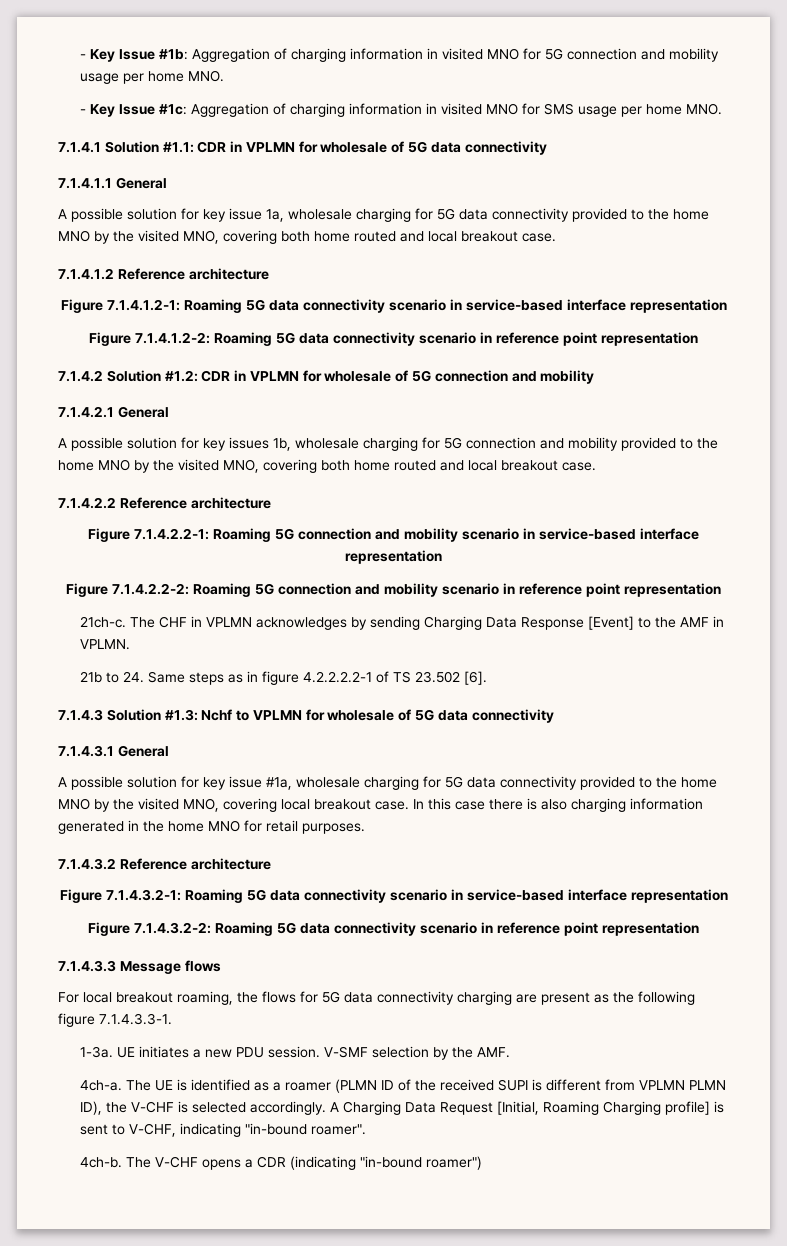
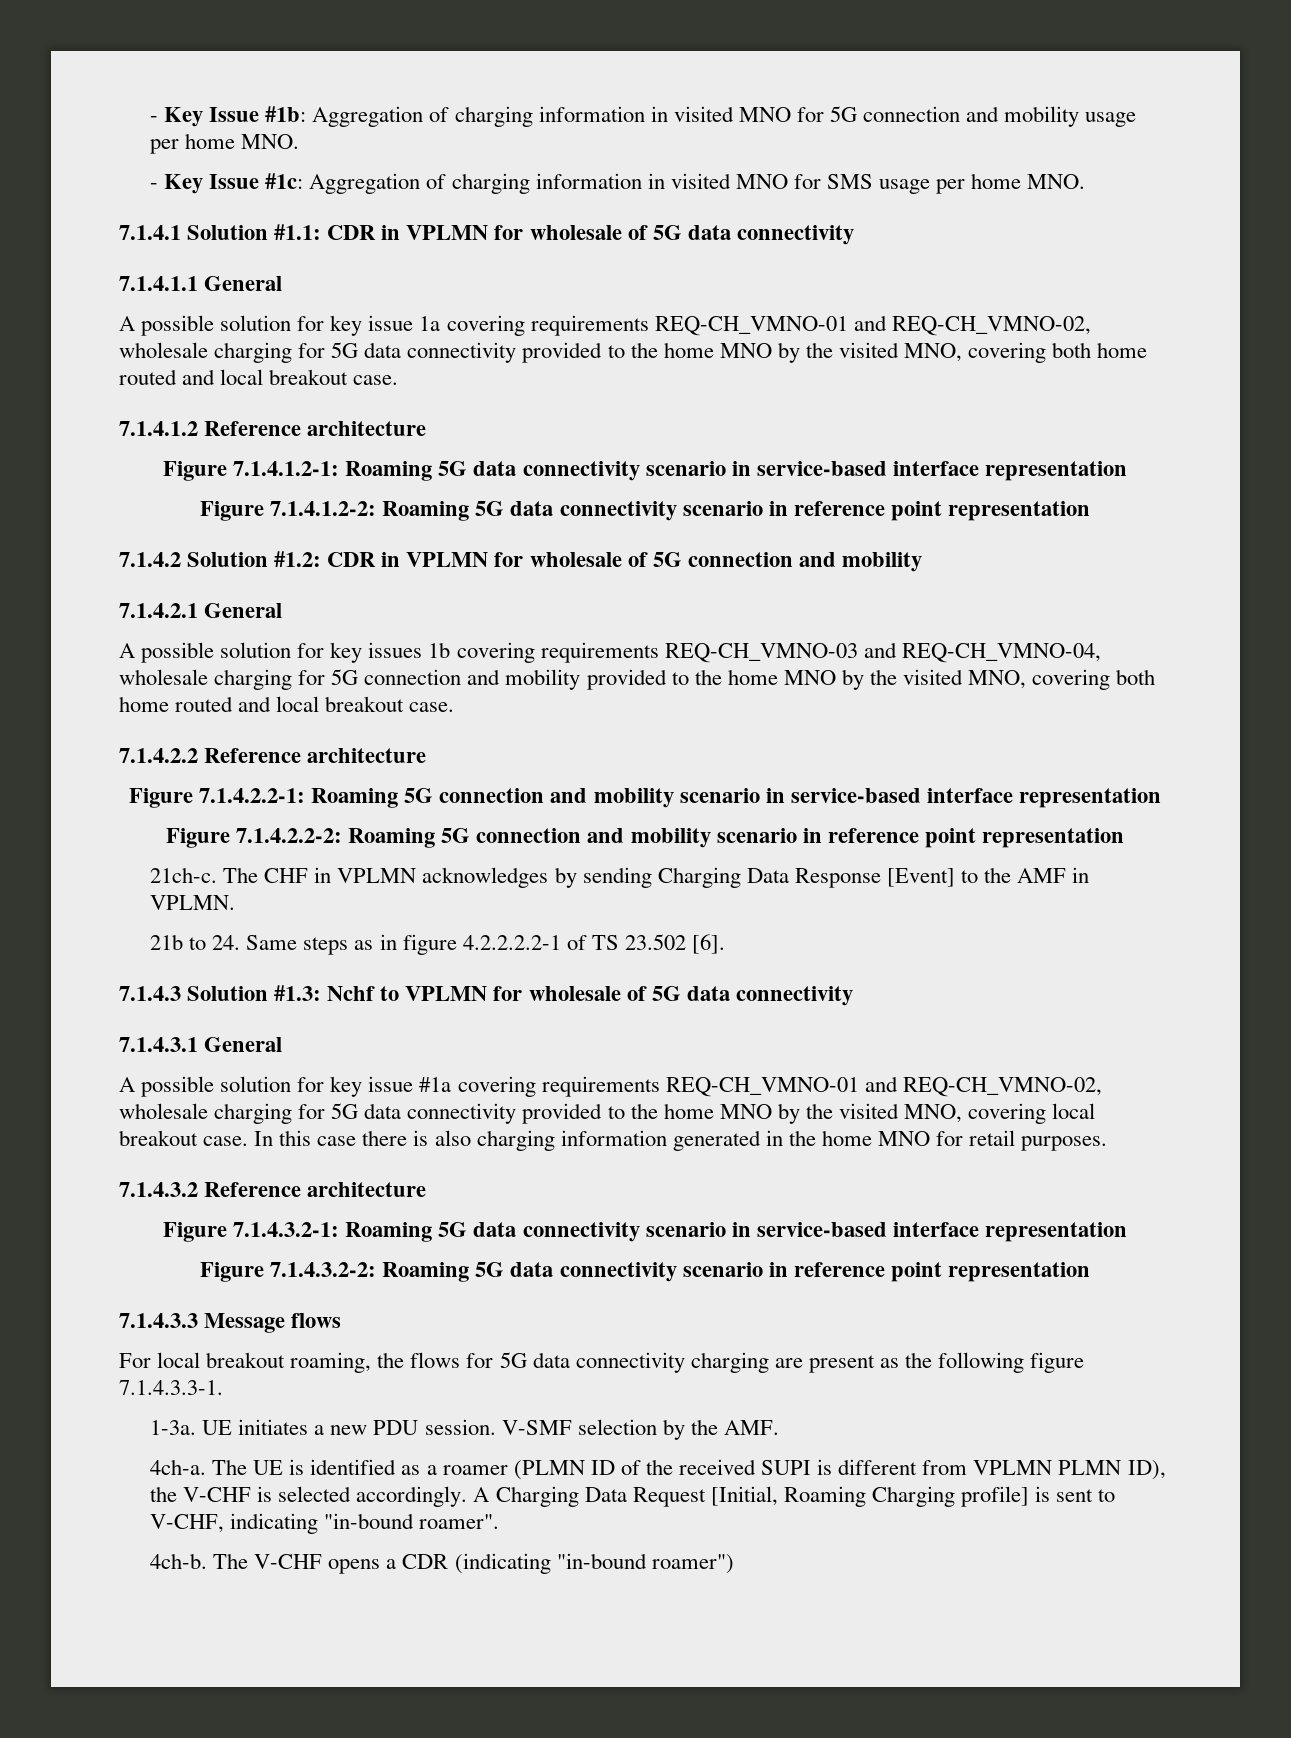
- A possible solution for key issue 1a, wholesale charging for 5G data connectivity provided to the home MNO by the visited MNO, covering both home routed and local breakout case.
+ A possible solution for key issue 1a covering requirements REQ-CH_VMNO-01 and REQ-CH_VMNO-02, wholesale charging for 5G data connectivity provided to the home MNO by the visited MNO, covering both home routed and local breakout case.
- A possible solution for key issues 1b, wholesale charging for 5G connection and mobility provided to the home MNO by the visited MNO, covering both home routed and local breakout case.
+ A possible solution for key issues 1b covering requirements REQ-CH_VMNO-03 and REQ-CH_VMNO-04, wholesale charging for 5G connection and mobility provided to the home MNO by the visited MNO, covering both home routed and local breakout case.
- A possible solution for key issue #1a, wholesale charging for 5G data connectivity provided to the home MNO by the visited MNO, covering local breakout case.
+ A possible solution for key issue #1a covering requirements REQ-CH_VMNO-01 and REQ-CH_VMNO-02, wholesale charging for 5G data connectivity provided to the home MNO by the visited MNO, covering local breakout case.

